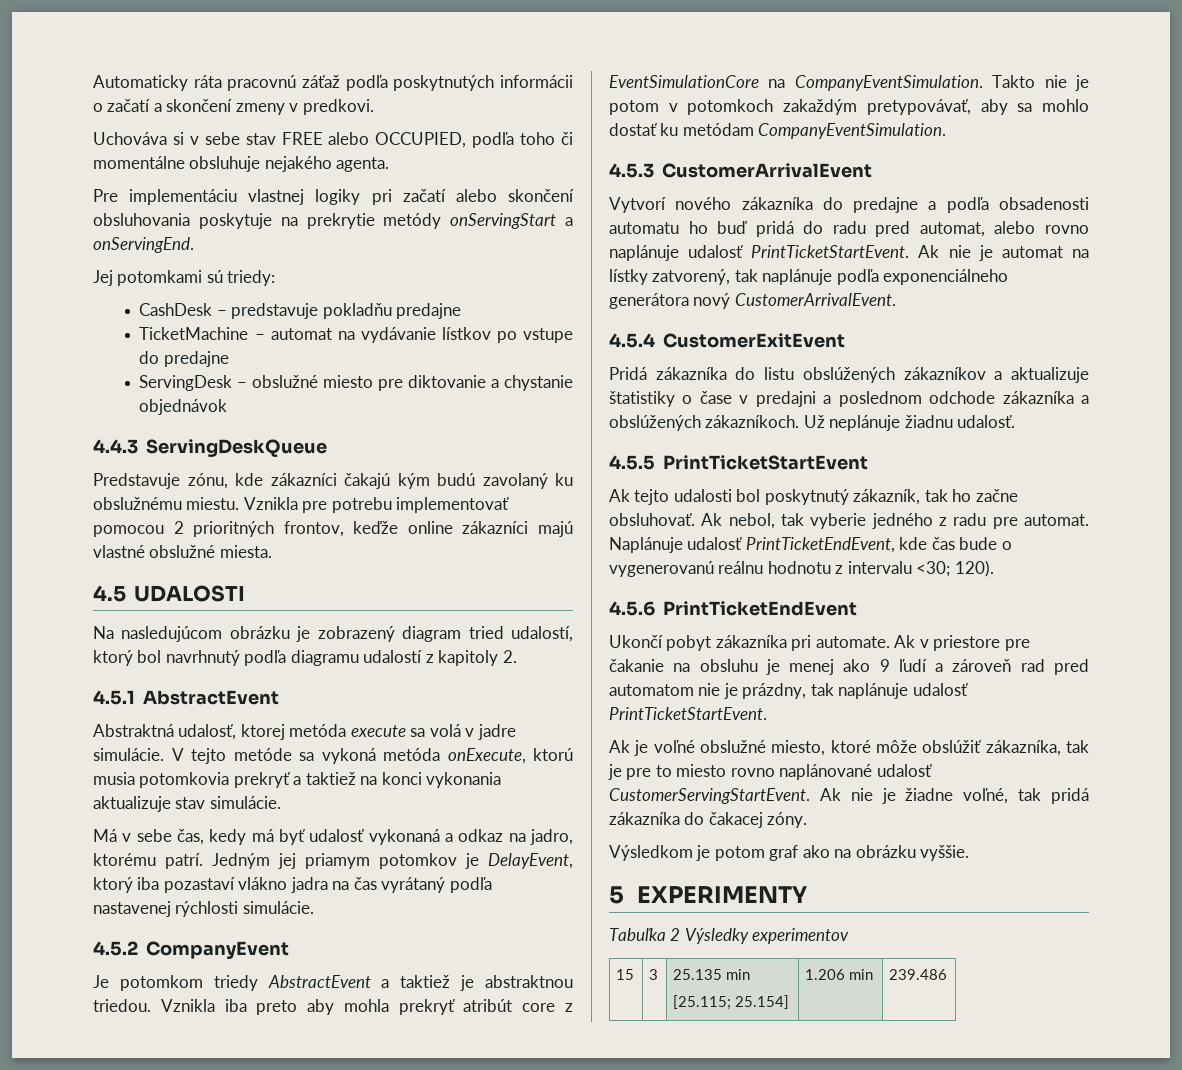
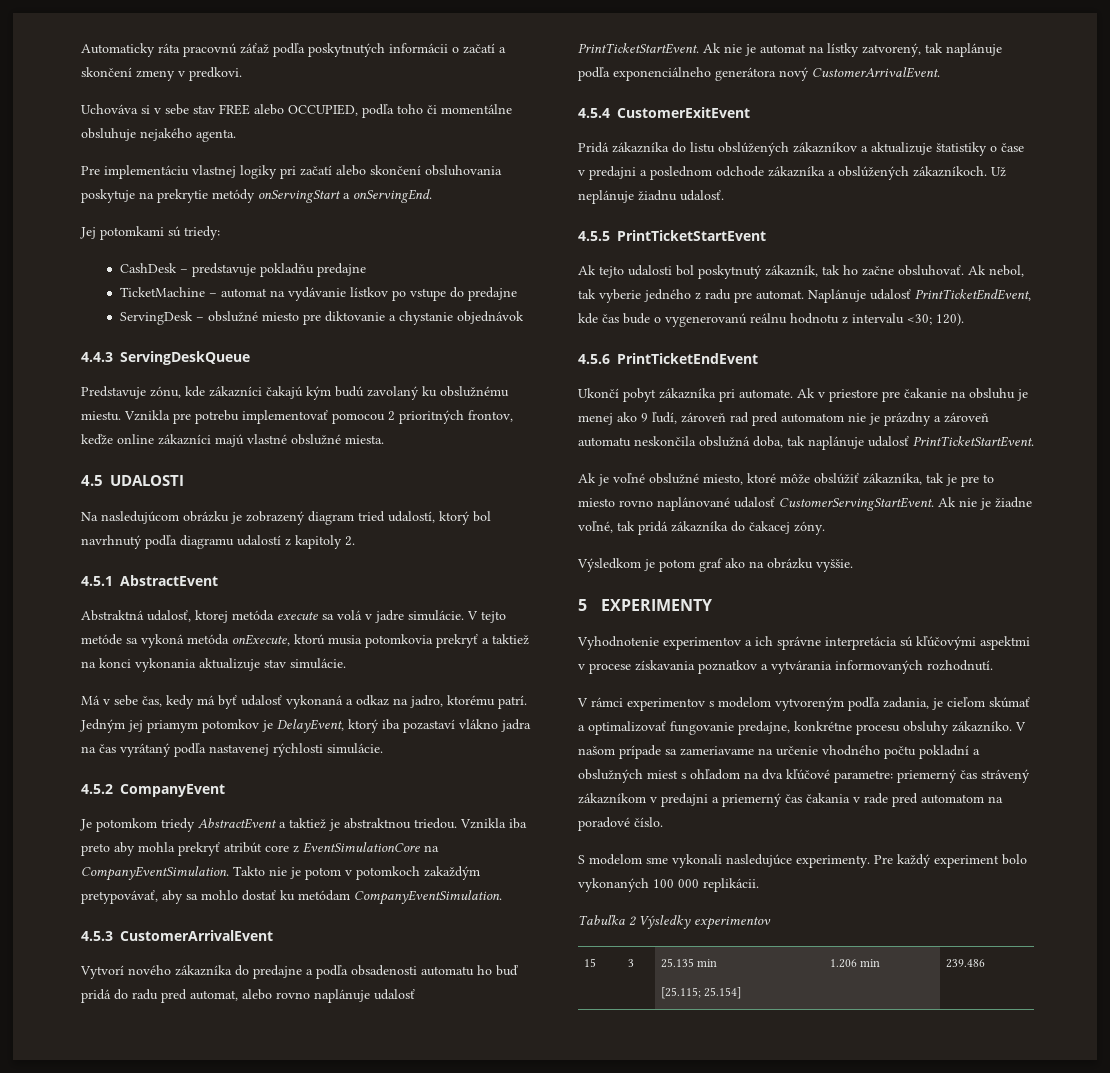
- Ak v priestore pre čakanie na obsluhu je menej ako 9 ľudí a zároveň rad pred automatom nie je prázdny, tak naplánuje udalosť PrintTicketStartEvent.
+ Ak v priestore pre čakanie na obsluhu je menej ako 9 ľudí, zároveň rad pred automatom nie je prázdny a zároveň automatu neskončila obslužná doba, tak naplánuje udalosť PrintTicketStartEvent.
+ Vyhodnotenie experimentov a ich správne interpretácia sú kľúčovými aspektmi v procese získavania poznatkov a vytvárania informovaných rozhodnutí.
+ V rámci experimentov s modelom vytvoreným podľa zadania, je cieľom skúmať a optimalizovať fungovanie predajne, konkrétne procesu obsluhy zákazníko. V našom prípade sa zameriavame na určenie vhodného počtu pokladní a obslužných miest s ohľadom na dva kľúčové parametre: priemerný čas strávený zákazníkom v predajni a priemerný čas čakania v rade pred automatom na poradové číslo.
+ S modelom sme vykonali nasledujúce experimenty. Pre každý experiment bolo vykonaných 100 000 replikácii.

